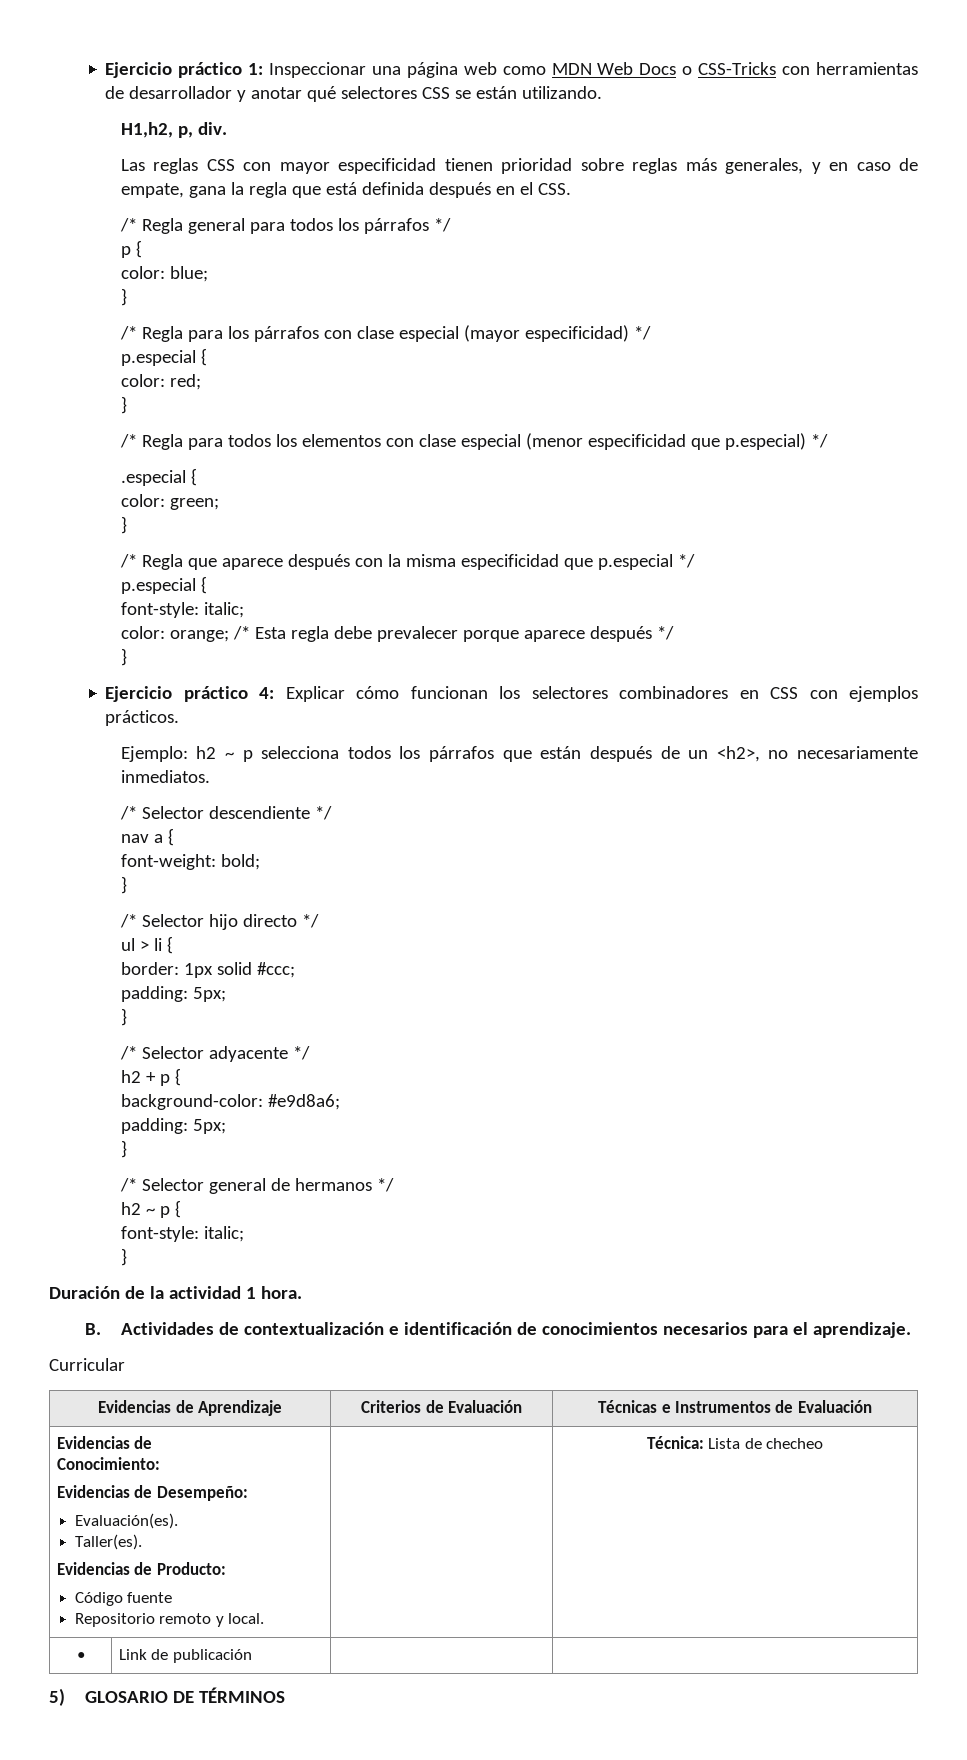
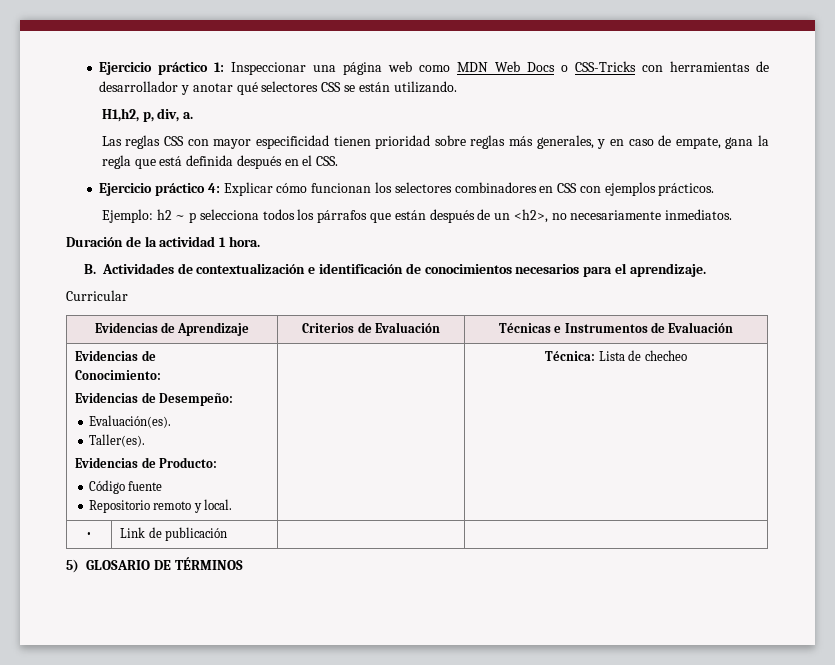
- H1,h2, p, div.
+ H1,h2, p, div, a.
- /* Regla general para todos los párrafos */
- p {
- color: blue;
- }
- /* Regla para los párrafos con clase especial (mayor especificidad) */
- p.especial {
- color: red;
- }
- /* Regla para todos los elementos con clase especial (menor especificidad que p.especial) */
- .especial {
- color: green;
- }
- /* Regla que aparece después con la misma especificidad que p.especial */
- p.especial {
- font-style: italic;
- color: orange; /* Esta regla debe prevalecer porque aparece después */
- }
- /* Selector descendiente */
- nav a {
- font-weight: bold;
- }
- /* Selector hijo directo */
- ul > li {
- border: 1px solid #ccc;
- padding: 5px;
- }
- /* Selector adyacente */
- h2 + p {
- background-color: #e9d8a6;
- padding: 5px;
- }
- /* Selector general de hermanos */
- h2 ~ p {
- font-style: italic;
- }

